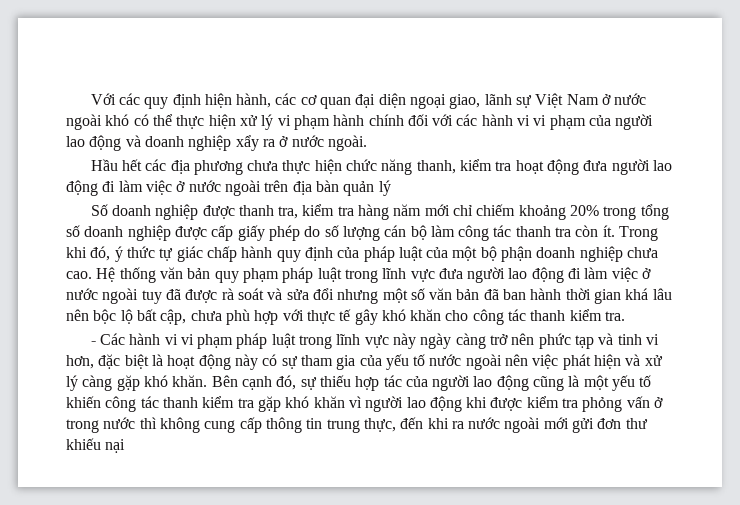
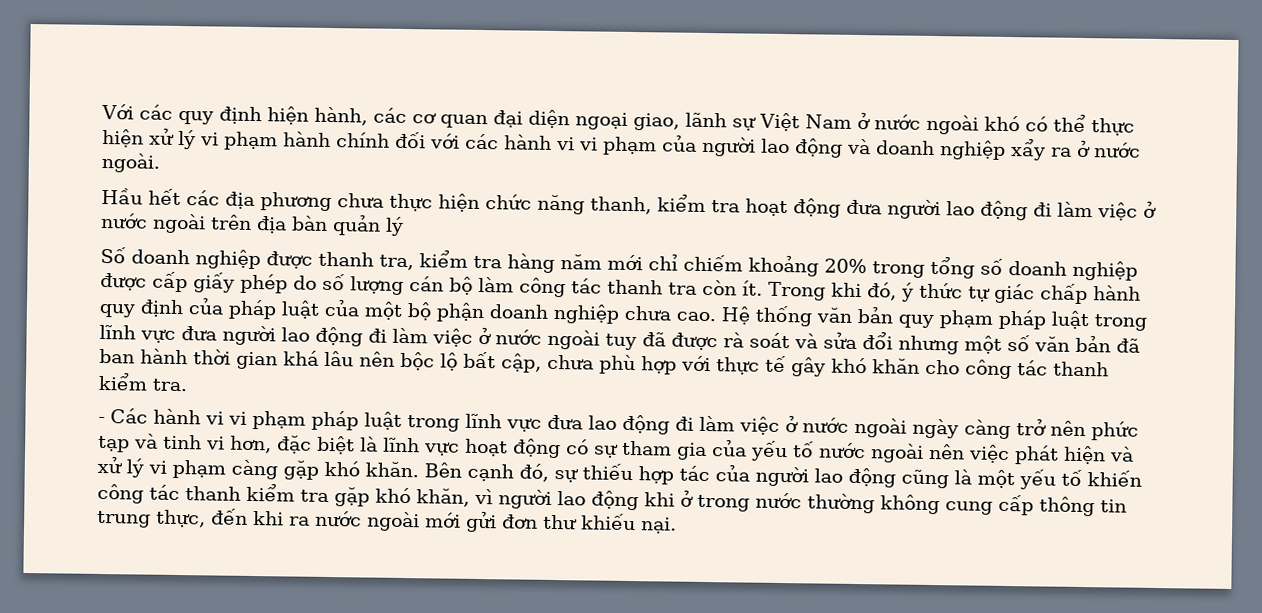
- - Các hành vi vi phạm pháp luật trong lĩnh vực này ngày càng trở nên phức tạp và tinh vi hơn, đặc biệt là hoạt động này có sự tham gia của yếu tố nước ngoài nên việc phát hiện và xử lý càng gặp khó khăn.
+ - Các hành vi vi phạm pháp luật trong lĩnh vực đưa lao động đi làm việc ở nước ngoài ngày càng trở nên phức tạp và tinh vi hơn, đặc biệt là lĩnh vực hoạt động có sự tham gia của yếu tố nước ngoài nên việc phát hiện và xử lý vi phạm càng gặp khó khăn.
- Bên cạnh đó, sự thiếu hợp tác của người lao động cũng là một yếu tố khiến công tác thanh kiểm tra gặp khó khăn vì người lao động khi được kiểm tra phỏng vấn ở trong nước thì không cung cấp thông tin trung thực, đến khi ra nước ngoài mới gửi đơn thư khiếu nại
+ Bên cạnh đó, sự thiếu hợp tác của người lao động cũng là một yếu tố khiến công tác thanh kiểm tra gặp khó khăn, vì người lao động khi ở trong nước thường không cung cấp thông tin trung thực, đến khi ra nước ngoài mới gửi đơn thư khiếu nại.

